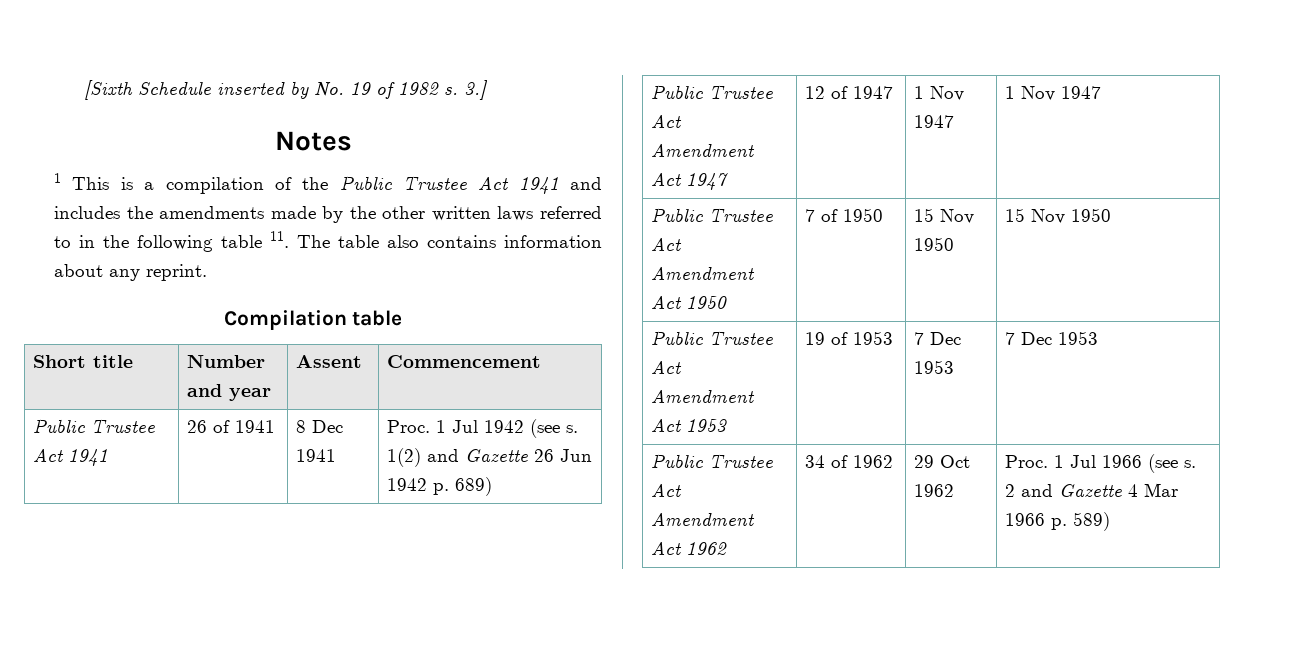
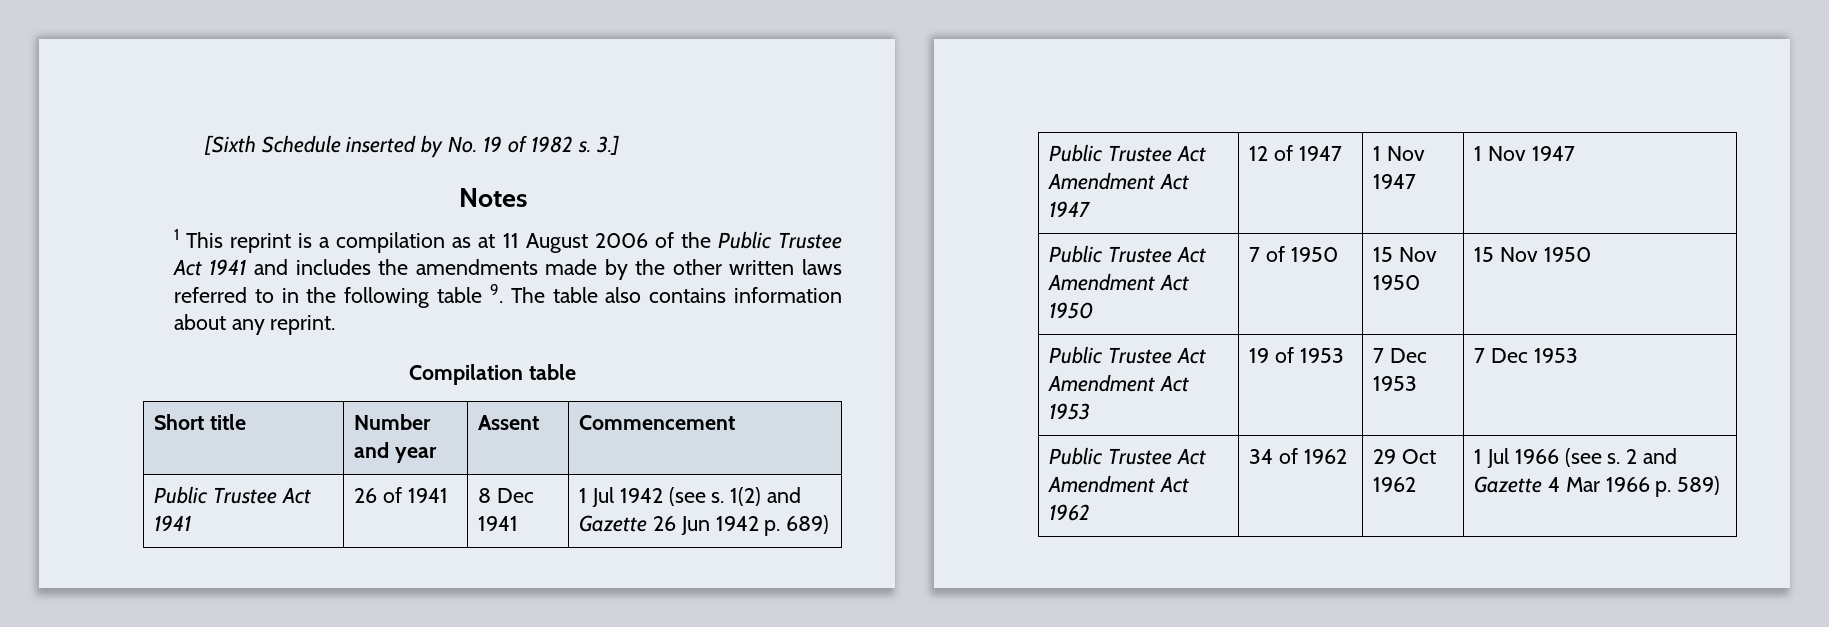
- 1 This is a compilation of the Public Trustee Act 1941 and includes the amendments made by the other written laws referred to in the following table 11. The table also contains information about any reprint.
+ 1 This reprint is a compilation as at 11 August 2006 of the Public Trustee Act 1941 and includes the amendments made by the other written laws referred to in the following table 9. The table also contains information about any reprint.
- Public Trustee Act 1941 | 26 of 1941 | 8 Dec 1941 | Proc. 1 Jul 1942 (see s. 1(2) and Gazette 26 Jun 1942 p. 689)
+ Public Trustee Act 1941 | 26 of 1941 | 8 Dec 1941 | 1 Jul 1942 (see s. 1(2) and Gazette 26 Jun 1942 p. 689)
- Public Trustee Act Amendment Act 1962 | 34 of 1962 | 29 Oct 1962 | Proc. 1 Jul 1966 (see s. 2 and Gazette 4 Mar 1966 p. 589)
+ Public Trustee Act Amendment Act 1962 | 34 of 1962 | 29 Oct 1962 | 1 Jul 1966 (see s. 2 and Gazette 4 Mar 1966 p. 589)

